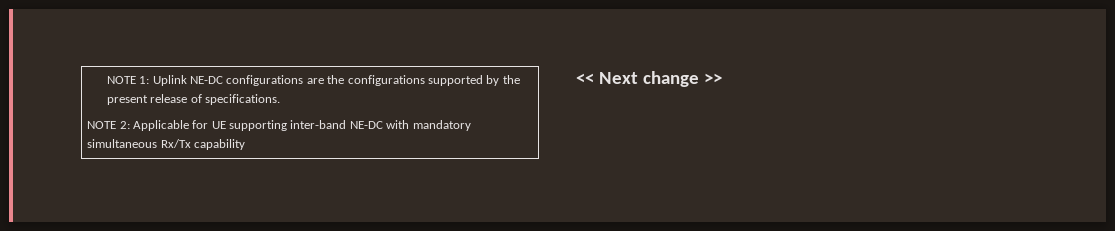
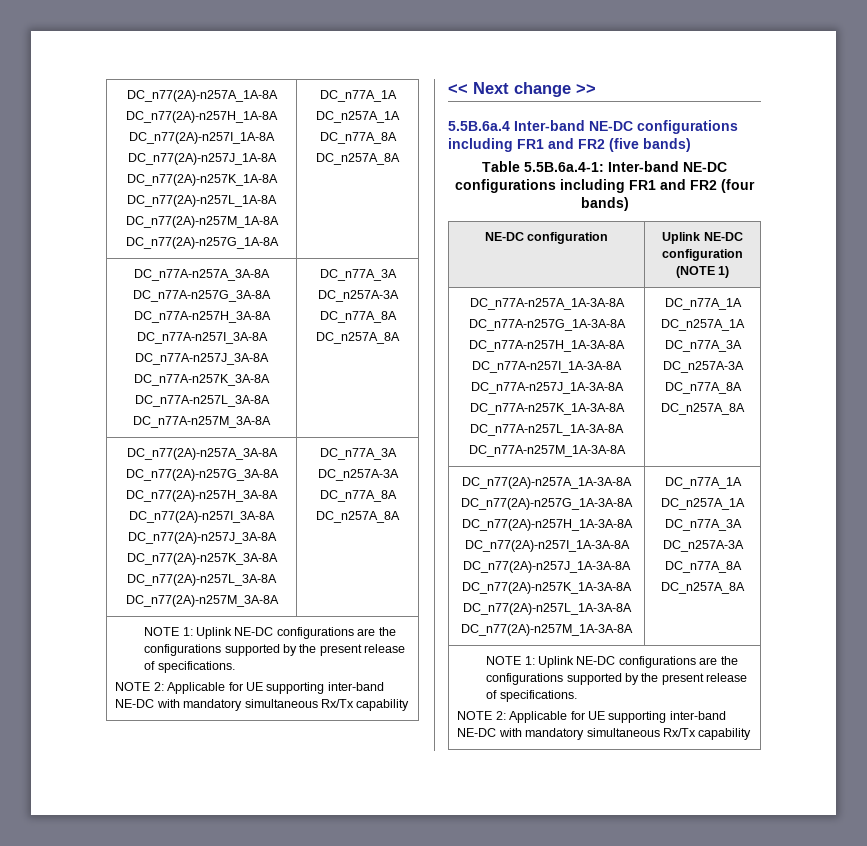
+ DC_n77(2A)-n257A_1A-8A
+ DC_n77(2A)-n257H_1A-8A
+ DC_n77(2A)-n257I_1A-8A
+ DC_n77(2A)-n257J_1A-8A
+ DC_n77(2A)-n257K_1A-8A
+ DC_n77(2A)-n257L_1A-8A
+ DC_n77(2A)-n257M_1A-8A
+ DC_n77(2A)-n257G_1A-8A | DC_n77A_1A
+ DC_n257A_1A
+ DC_n77A_8A
+ DC_n257A_8A
+ DC_n77A-n257A_3A-8A
+ DC_n77A-n257G_3A-8A
+ DC_n77A-n257H_3A-8A
+ DC_n77A-n257I_3A-8A
+ DC_n77A-n257J_3A-8A
+ DC_n77A-n257K_3A-8A
+ DC_n77A-n257L_3A-8A
+ DC_n77A-n257M_3A-8A | DC_n77A_3A
+ DC_n257A-3A
+ DC_n77A_8A
+ DC_n257A_8A
+ DC_n77(2A)-n257A_3A-8A
+ DC_n77(2A)-n257G_3A-8A
+ DC_n77(2A)-n257H_3A-8A
+ DC_n77(2A)-n257I_3A-8A
+ DC_n77(2A)-n257J_3A-8A
+ DC_n77(2A)-n257K_3A-8A
+ DC_n77(2A)-n257L_3A-8A
+ DC_n77(2A)-n257M_3A-8A | DC_n77A_3A
+ DC_n257A-3A
+ DC_n77A_8A
+ DC_n257A_8A
+ 5.5B.6a.4 Inter-band NE-DC configurations including FR1 and FR2 (five bands)
+ Table 5.5B.6a.4-1: Inter-band NE-DC configurations including FR1 and FR2 (four bands)
+ NE-DC configuration | Uplink NE-DC configuration (NOTE 1)
+ DC_n77A-n257A_1A-3A-8A
+ DC_n77A-n257G_1A-3A-8A
+ DC_n77A-n257H_1A-3A-8A
+ DC_n77A-n257I_1A-3A-8A
+ DC_n77A-n257J_1A-3A-8A
+ DC_n77A-n257K_1A-3A-8A
+ DC_n77A-n257L_1A-3A-8A
+ DC_n77A-n257M_1A-3A-8A | DC_n77A_1A
+ DC_n257A_1A
+ DC_n77A_3A
+ DC_n257A-3A
+ DC_n77A_8A
+ DC_n257A_8A
+ DC_n77(2A)-n257A_1A-3A-8A
+ DC_n77(2A)-n257G_1A-3A-8A
+ DC_n77(2A)-n257H_1A-3A-8A
+ DC_n77(2A)-n257I_1A-3A-8A
+ DC_n77(2A)-n257J_1A-3A-8A
+ DC_n77(2A)-n257K_1A-3A-8A
+ DC_n77(2A)-n257L_1A-3A-8A
+ DC_n77(2A)-n257M_1A-3A-8A | DC_n77A_1A
+ DC_n257A_1A
+ DC_n77A_3A
+ DC_n257A-3A
+ DC_n77A_8A
+ DC_n257A_8A
+ NOTE 1: Uplink NE-DC configurations are the configurations supported by the present release of specifications.
+ NOTE 2: Applicable for UE supporting inter-band NE-DC with mandatory simultaneous Rx/Tx capability

